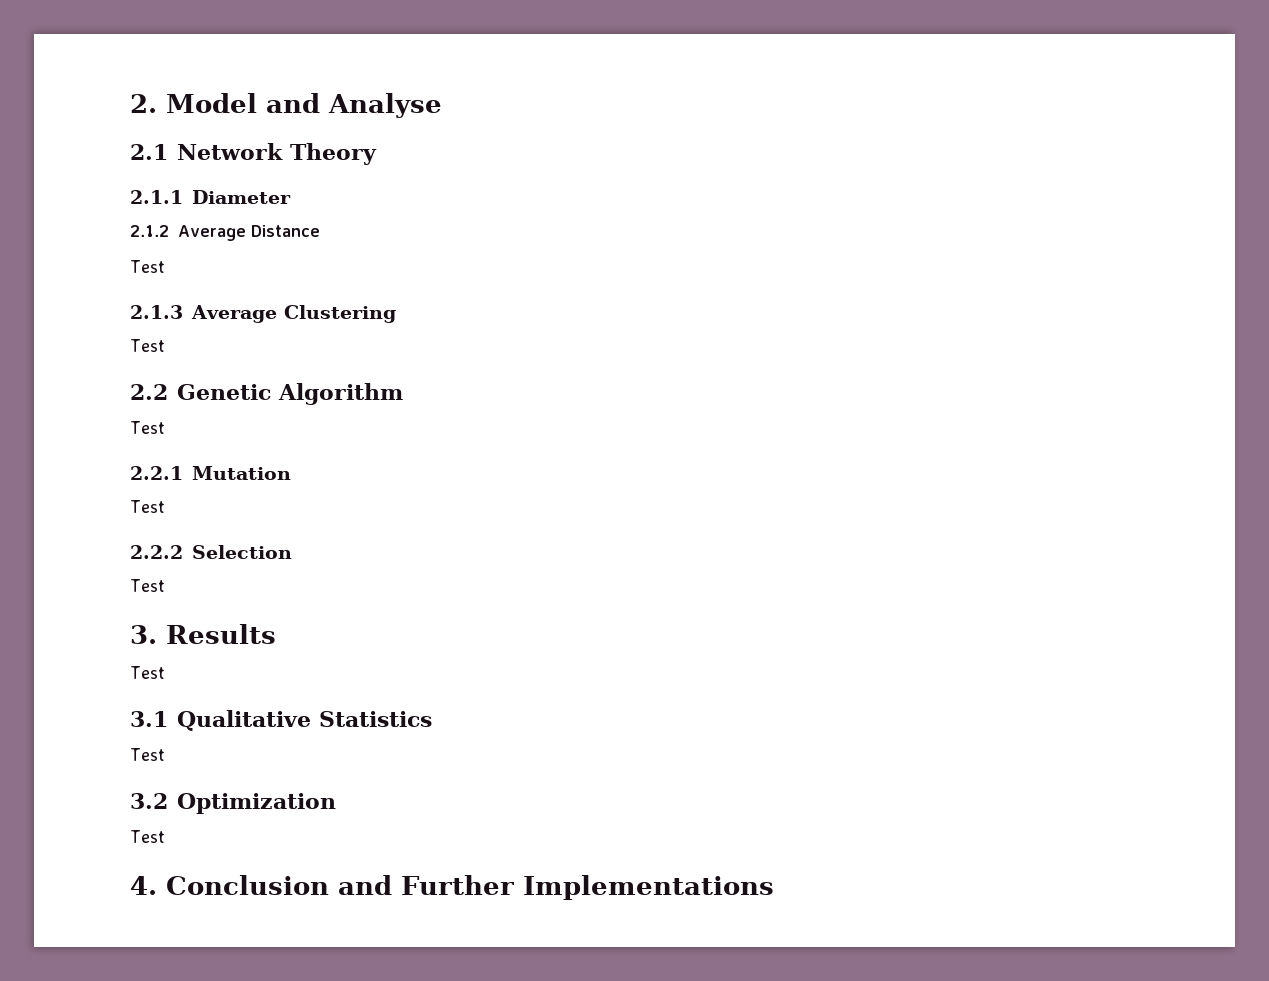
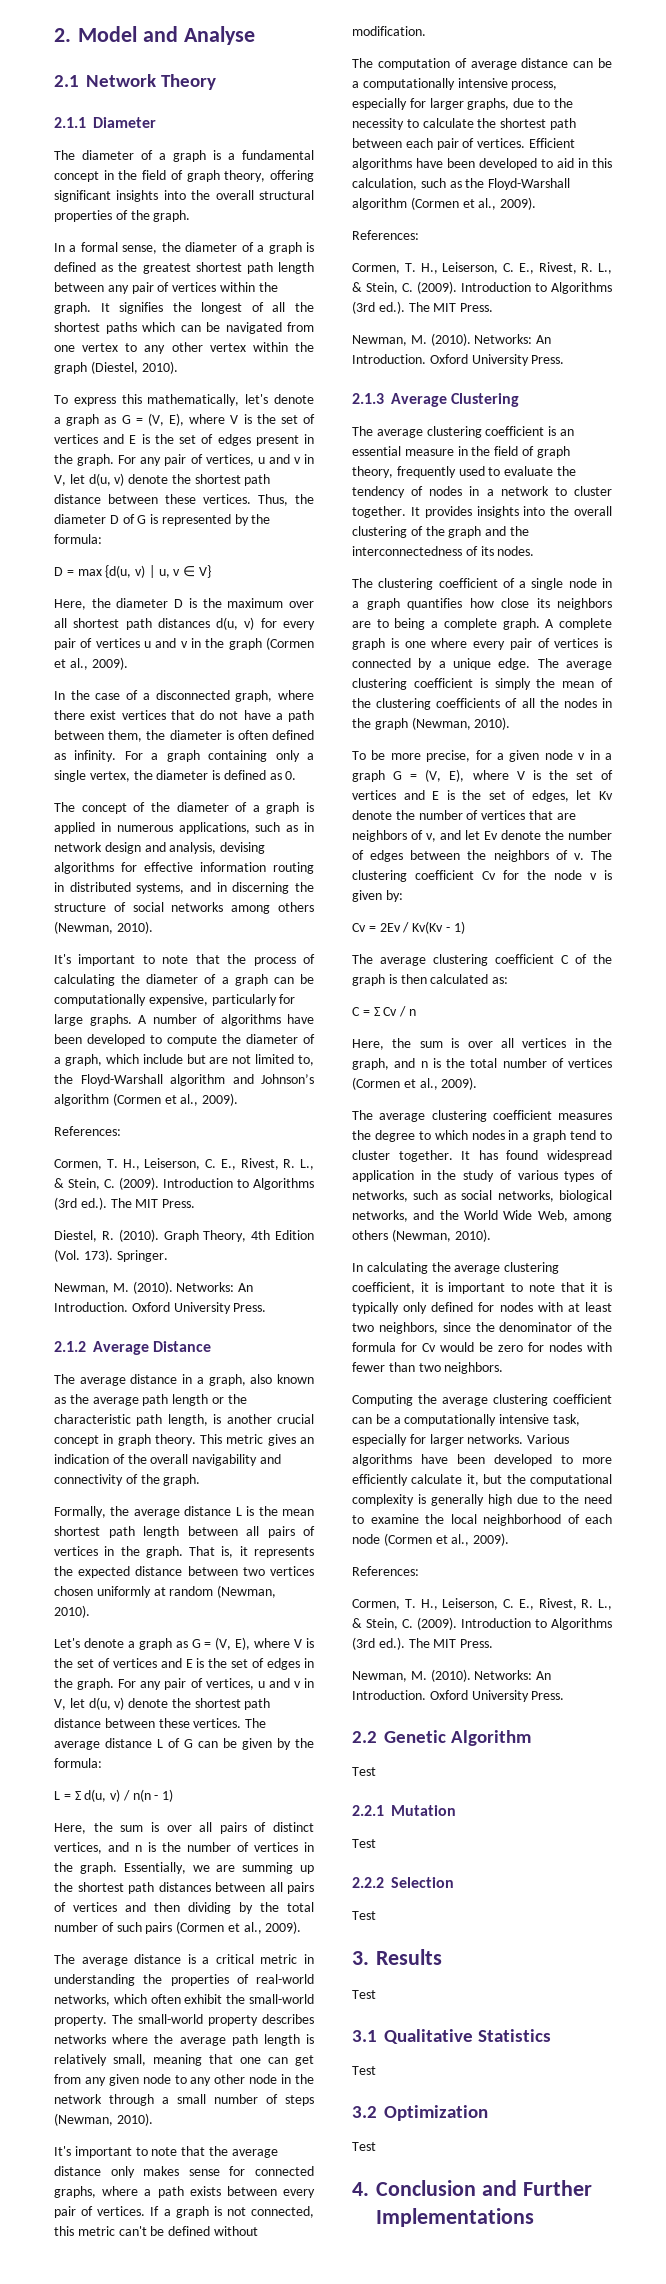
+ The diameter of a graph is a fundamental concept in the field of graph theory, offering significant insights into the overall structural properties of the graph.
+ In a formal sense, the diameter of a graph is defined as the greatest shortest path length between any pair of vertices within the graph. It signifies the longest of all the shortest paths which can be navigated from one vertex to any other vertex within the graph (Diestel, 2010).
+ To express this mathematically, let's denote a graph as G = (V, E), where V is the set of vertices and E is the set of edges present in the graph. For any pair of vertices, u and v in V, let d(u, v) denote the shortest path distance between these vertices. Thus, the diameter D of G is represented by the formula:
+ D = max {d(u, v) | u, v ∈ V}
+ Here, the diameter D is the maximum over all shortest path distances d(u, v) for every pair of vertices u and v in the graph (Cormen et al., 2009).
+ In the case of a disconnected graph, where there exist vertices that do not have a path between them, the diameter is often defined as infinity. For a graph containing only a single vertex, the diameter is defined as 0.
+ The concept of the diameter of a graph is applied in numerous applications, such as in network design and analysis, devising algorithms for effective information routing in distributed systems, and in discerning the structure of social networks among others (Newman, 2010).
+ It's important to note that the process of calculating the diameter of a graph can be computationally expensive, particularly for large graphs. A number of algorithms have been developed to compute the diameter of a graph, which include but are not limited to, the Floyd-Warshall algorithm and Johnson’s algorithm (Cormen et al., 2009).
+ References:
+ Cormen, T. H., Leiserson, C. E., Rivest, R. L., & Stein, C. (2009). Introduction to Algorithms (3rd ed.). The MIT Press.
+ Diestel, R. (2010). Graph Theory, 4th Edition (Vol. 173). Springer.
+ Newman, M. (2010). Networks: An Introduction. Oxford University Press.
  2.1.2 Average Distance
- Test
+ The average distance in a graph, also known as the average path length or the characteristic path length, is another crucial concept in graph theory. This metric gives an indication of the overall navigability and connectivity of the graph.
+ Formally, the average distance L is the mean shortest path length between all pairs of vertices in the graph. That is, it represents the expected distance between two vertices chosen uniformly at random (Newman, 2010).
+ Let's denote a graph as G = (V, E), where V is the set of vertices and E is the set of edges in the graph. For any pair of vertices, u and v in V, let d(u, v) denote the shortest path distance between these vertices. The average distance L of G can be given by the formula:
+ L = Σ d(u, v) / n(n - 1)
+ Here, the sum is over all pairs of distinct vertices, and n is the number of vertices in the graph. Essentially, we are summing up the shortest path distances between all pairs of vertices and then dividing by the total number of such pairs (Cormen et al., 2009).
+ The average distance is a critical metric in understanding the properties of real-world networks, which often exhibit the small-world property. The small-world property describes networks where the average path length is relatively small, meaning that one can get from any given node to any other node in the network through a small number of steps (Newman, 2010).
+ It's important to note that the average distance only makes sense for connected graphs, where a path exists between every pair of vertices. If a graph is not connected, this metric can't be defined without modification.
+ The computation of average distance can be a computationally intensive process, especially for larger graphs, due to the necessity to calculate the shortest path between each pair of vertices. Efficient algorithms have been developed to aid in this calculation, such as the Floyd-Warshall algorithm (Cormen et al., 2009).
+ References:
+ Cormen, T. H., Leiserson, C. E., Rivest, R. L., & Stein, C. (2009). Introduction to Algorithms (3rd ed.). The MIT Press.
+ Newman, M. (2010). Networks: An Introduction. Oxford University Press.
  2.1.3 Average Clustering
- Test
+ The average clustering coefficient is an essential measure in the field of graph theory, frequently used to evaluate the tendency of nodes in a network to cluster together. It provides insights into the overall clustering of the graph and the interconnectedness of its nodes.
+ The clustering coefficient of a single node in a graph quantifies how close its neighbors are to being a complete graph. A complete graph is one where every pair of vertices is connected by a unique edge. The average clustering coefficient is simply the mean of the clustering coefficients of all the nodes in the graph (Newman, 2010).
+ To be more precise, for a given node v in a graph G = (V, E), where V is the set of vertices and E is the set of edges, let Kv denote the number of vertices that are neighbors of v, and let Ev denote the number of edges between the neighbors of v. The clustering coefficient Cv for the node v is given by:
+ Cv = 2Ev / Kv(Kv - 1)
+ The average clustering coefficient C of the graph is then calculated as:
+ C = Σ Cv / n
+ Here, the sum is over all vertices in the graph, and n is the total number of vertices (Cormen et al., 2009).
+ The average clustering coefficient measures the degree to which nodes in a graph tend to cluster together. It has found widespread application in the study of various types of networks, such as social networks, biological networks, and the World Wide Web, among others (Newman, 2010).
+ In calculating the average clustering coefficient, it is important to note that it is typically only defined for nodes with at least two neighbors, since the denominator of the formula for Cv would be zero for nodes with fewer than two neighbors.
+ Computing the average clustering coefficient can be a computationally intensive task, especially for larger networks. Various algorithms have been developed to more efficiently calculate it, but the computational complexity is generally high due to the need to examine the local neighborhood of each node (Cormen et al., 2009).
+ References:
+ Cormen, T. H., Leiserson, C. E., Rivest, R. L., & Stein, C. (2009). Introduction to Algorithms (3rd ed.). The MIT Press.
+ Newman, M. (2010). Networks: An Introduction. Oxford University Press.

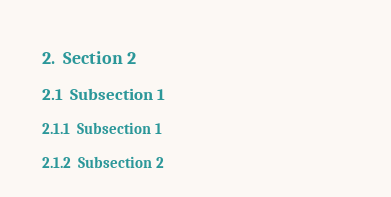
- 2. Model and Analyse
+ 2. Section 2
- 2.1 Network Theory
+ 2.1 Subsection 1
- 2.1.1 Diameter
- The diameter of a graph is a fundamental concept in the field of graph theory, offering significant insights into the overall structural properties of the graph.
- In a formal sense, the diameter of a graph is defined as the greatest shortest path length between any pair of vertices within the graph. It signifies the longest of all the shortest paths which can be navigated from one vertex to any other vertex within the graph (Diestel, 2010).
- To express this mathematically, let's denote a graph as G = (V, E), where V is the set of vertices and E is the set of edges present in the graph. For any pair of vertices, u and v in V, let d(u, v) denote the shortest path distance between these vertices. Thus, the diameter D of G is represented by the formula:
- D = max {d(u, v) | u, v ∈ V}
- Here, the diameter D is the maximum over all shortest path distances d(u, v) for every pair of vertices u and v in the graph (Cormen et al., 2009).
- In the case of a disconnected graph, where there exist vertices that do not have a path between them, the diameter is often defined as infinity. For a graph containing only a single vertex, the diameter is defined as 0.
- The concept of the diameter of a graph is applied in numerous applications, such as in network design and analysis, devising algorithms for effective information routing in distributed systems, and in discerning the structure of social networks among others (Newman, 2010).
- It's important to note that the process of calculating the diameter of a graph can be computationally expensive, particularly for large graphs. A number of algorithms have been developed to compute the diameter of a graph, which include but are not limited to, the Floyd-Warshall algorithm and Johnson’s algorithm (Cormen et al., 2009).
- References:
- Cormen, T. H., Leiserson, C. E., Rivest, R. L., & Stein, C. (2009). Introduction to Algorithms (3rd ed.). The MIT Press.
- Diestel, R. (2010). Graph Theory, 4th Edition (Vol. 173). Springer.
- Newman, M. (2010). Networks: An Introduction. Oxford University Press.
- 2.1.2 Average Distance
- The average distance in a graph, also known as the average path length or the characteristic path length, is another crucial concept in graph theory. This metric gives an indication of the overall navigability and connectivity of the graph.
- Formally, the average distance L is the mean shortest path length between all pairs of vertices in the graph. That is, it represents the expected distance between two vertices chosen uniformly at random (Newman, 2010).
- Let's denote a graph as G = (V, E), where V is the set of vertices and E is the set of edges in the graph. For any pair of vertices, u and v in V, let d(u, v) denote the shortest path distance between these vertices. The average distance L of G can be given by the formula:
- L = Σ d(u, v) / n(n - 1)
- Here, the sum is over all pairs of distinct vertices, and n is the number of vertices in the graph. Essentially, we are summing up the shortest path distances between all pairs of vertices and then dividing by the total number of such pairs (Cormen et al., 2009).
- The average distance is a critical metric in understanding the properties of real-world networks, which often exhibit the small-world property. The small-world property describes networks where the average path length is relatively small, meaning that one can get from any given node to any other node in the network through a small number of steps (Newman, 2010).
- It's important to note that the average distance only makes sense for connected graphs, where a path exists between every pair of vertices. If a graph is not connected, this metric can't be defined without modification.
- The computation of average distance can be a computationally intensive process, especially for larger graphs, due to the necessity to calculate the shortest path between each pair of vertices. Efficient algorithms have been developed to aid in this calculation, such as the Floyd-Warshall algorithm (Cormen et al., 2009).
- References:
- Cormen, T. H., Leiserson, C. E., Rivest, R. L., & Stein, C. (2009). Introduction to Algorithms (3rd ed.). The MIT Press.
- Newman, M. (2010). Networks: An Introduction. Oxford University Press.
- 2.1.3 Average Clustering
- The average clustering coefficient is an essential measure in the field of graph theory, frequently used to evaluate the tendency of nodes in a network to cluster together. It provides insights into the overall clustering of the graph and the interconnectedness of its nodes.
- The clustering coefficient of a single node in a graph quantifies how close its neighbors are to being a complete graph. A complete graph is one where every pair of vertices is connected by a unique edge. The average clustering coefficient is simply the mean of the clustering coefficients of all the nodes in the graph (Newman, 2010).
- To be more precise, for a given node v in a graph G = (V, E), where V is the set of vertices and E is the set of edges, let Kv denote the number of vertices that are neighbors of v, and let Ev denote the number of edges between the neighbors of v. The clustering coefficient Cv for the node v is given by:
- Cv = 2Ev / Kv(Kv - 1)
- The average clustering coefficient C of the graph is then calculated as:
- C = Σ Cv / n
- Here, the sum is over all vertices in the graph, and n is the total number of vertices (Cormen et al., 2009).
- The average clustering coefficient measures the degree to which nodes in a graph tend to cluster together. It has found widespread application in the study of various types of networks, such as social networks, biological networks, and the World Wide Web, among others (Newman, 2010).
- In calculating the average clustering coefficient, it is important to note that it is typically only defined for nodes with at least two neighbors, since the denominator of the formula for Cv would be zero for nodes with fewer than two neighbors.
- Computing the average clustering coefficient can be a computationally intensive task, especially for larger networks. Various algorithms have been developed to more efficiently calculate it, but the computational complexity is generally high due to the need to examine the local neighborhood of each node (Cormen et al., 2009).
- References:
- Cormen, T. H., Leiserson, C. E., Rivest, R. L., & Stein, C. (2009). Introduction to Algorithms (3rd ed.). The MIT Press.
- Newman, M. (2010). Networks: An Introduction. Oxford University Press.
- 2.2 Genetic Algorithm
- Test
- 2.2.1 Mutation
- Test
- 2.2.2 Selection
- Test
- 3. Results
- Test
- 3.1 Qualitative Statistics
- Test
- 3.2 Optimization
- Test
- 4. Conclusion and Further Implementations
+ 2.1.1 Subsection 1
+ 2.1.2 Subsection 2

